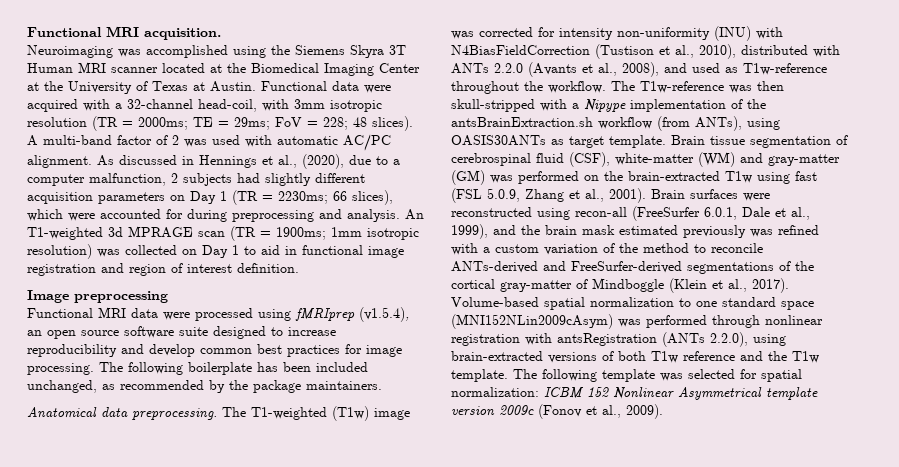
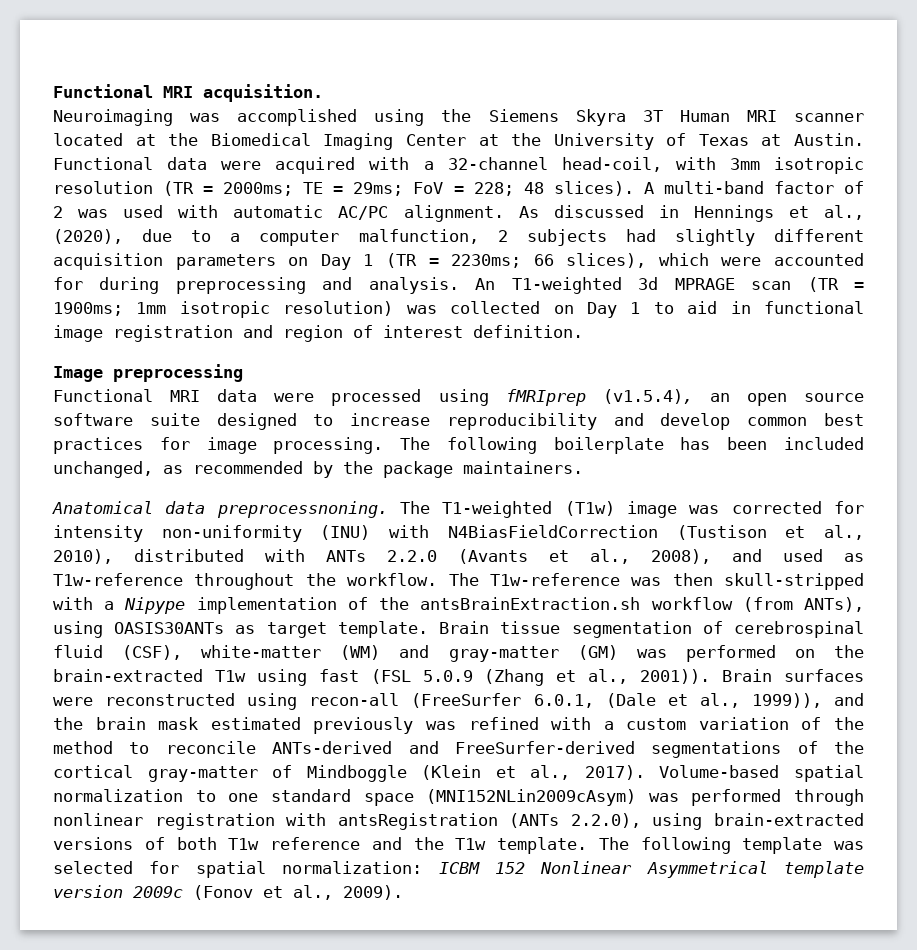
- Anatomical data preprocessing.
+ Anatomical data preprocessnoning.
- Brain tissue segmentation of cerebrospinal fluid (CSF), white-matter (WM) and gray-matter (GM) was performed on the brain-extracted T1w using fast (FSL 5.0.9, Zhang et al., 2001).
+ Brain tissue segmentation of cerebrospinal fluid (CSF), white-matter (WM) and gray-matter (GM) was performed on the brain-extracted T1w using fast (FSL 5.0.9 (Zhang et al., 2001)).
- Brain surfaces were reconstructed using recon-all (FreeSurfer 6.0.1, Dale et al., 1999), and the brain mask estimated previously was refined with a custom variation of the method to reconcile ANTs-derived and FreeSurfer-derived segmentations of the cortical gray-matter of Mindboggle (Klein et al., 2017).
+ Brain surfaces were reconstructed using recon-all (FreeSurfer 6.0.1, (Dale et al., 1999)), and the brain mask estimated previously was refined with a custom variation of the method to reconcile ANTs-derived and FreeSurfer-derived segmentations of the cortical gray-matter of Mindboggle (Klein et al., 2017).

